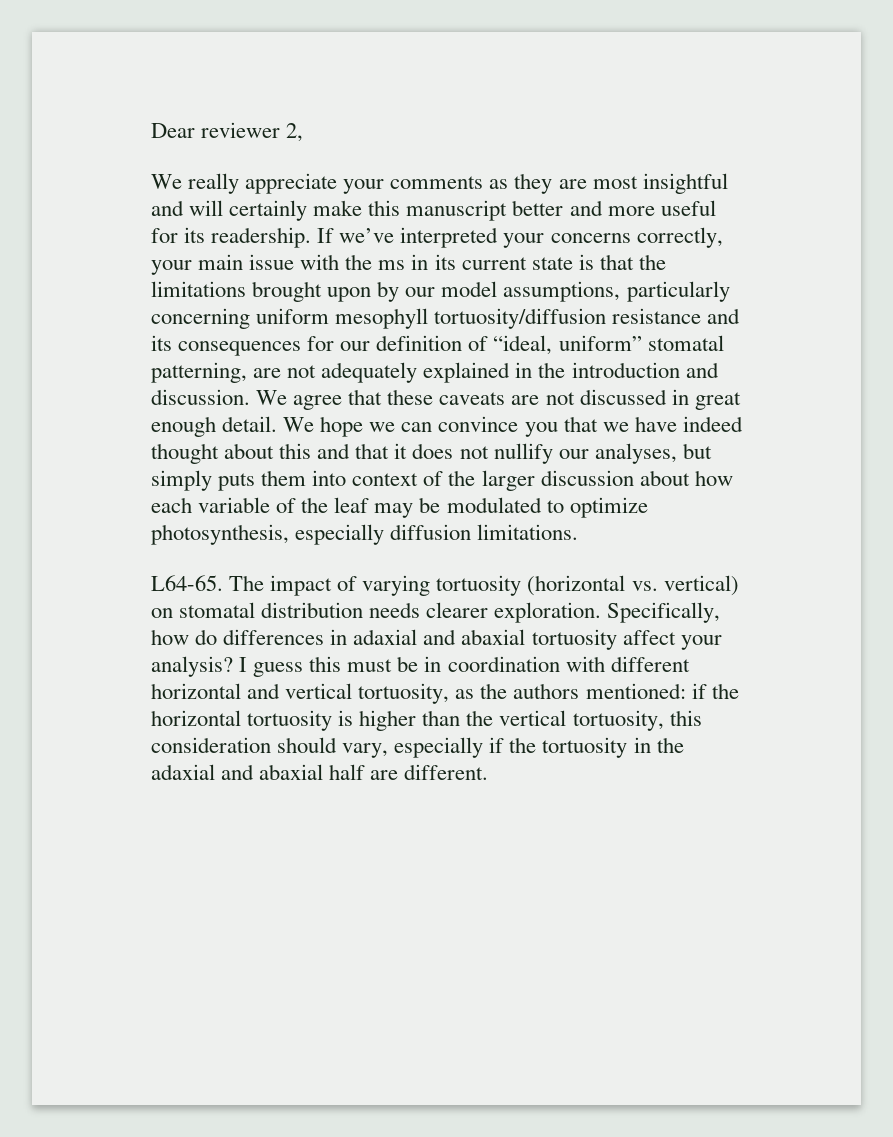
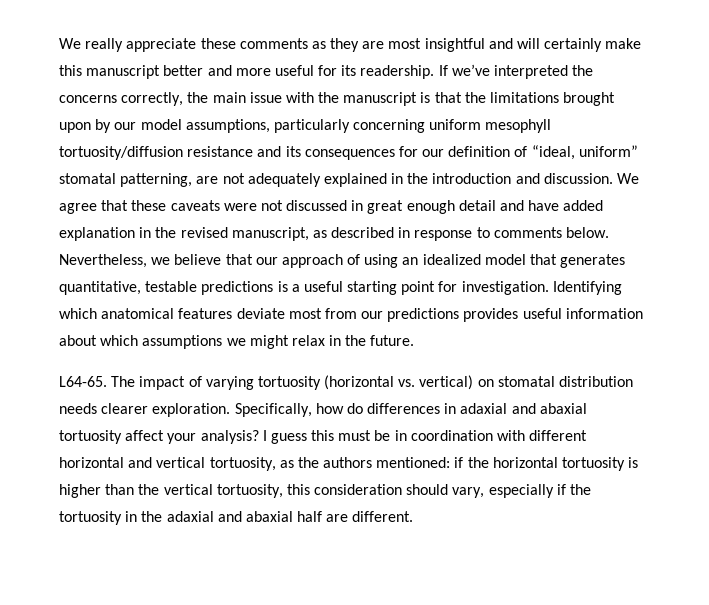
- Dear reviewer 2,
- We really appreciate your comments as they are most insightful and will certainly make this manuscript better and more useful for its readership.
+ We really appreciate these comments as they are most insightful and will certainly make this manuscript better and more useful for its readership.
- If we’ve interpreted your concerns correctly, your main issue with the ms in its current state is that the limitations brought upon by our model assumptions, particularly concerning uniform mesophyll tortuosity/diffusion resistance and its consequences for our definition of “ideal, uniform” stomatal patterning, are not adequately explained in the introduction and discussion.
+ If we’ve interpreted the concerns correctly, the main issue with the manuscript is that the limitations brought upon by our model assumptions, particularly concerning uniform mesophyll tortuosity/diffusion resistance and its consequences for our definition of “ideal, uniform” stomatal patterning, are not adequately explained in the introduction and discussion.
- We agree that these caveats are not discussed in great enough detail. We hope we can convince you that we have indeed thought about this and that it does not nullify our analyses, but simply puts them into context of the larger discussion about how each variable of the leaf may be modulated to optimize photosynthesis, especially diffusion limitations.
+ We agree that these caveats were not discussed in great enough detail and have added explanation in the revised manuscript, as described in response to comments below. Nevertheless, we believe that our approach of using an idealized model that generates quantitative, testable predictions is a useful starting point for investigation. Identifying which anatomical features deviate most from our predictions provides useful information about which assumptions we might relax in the future.

